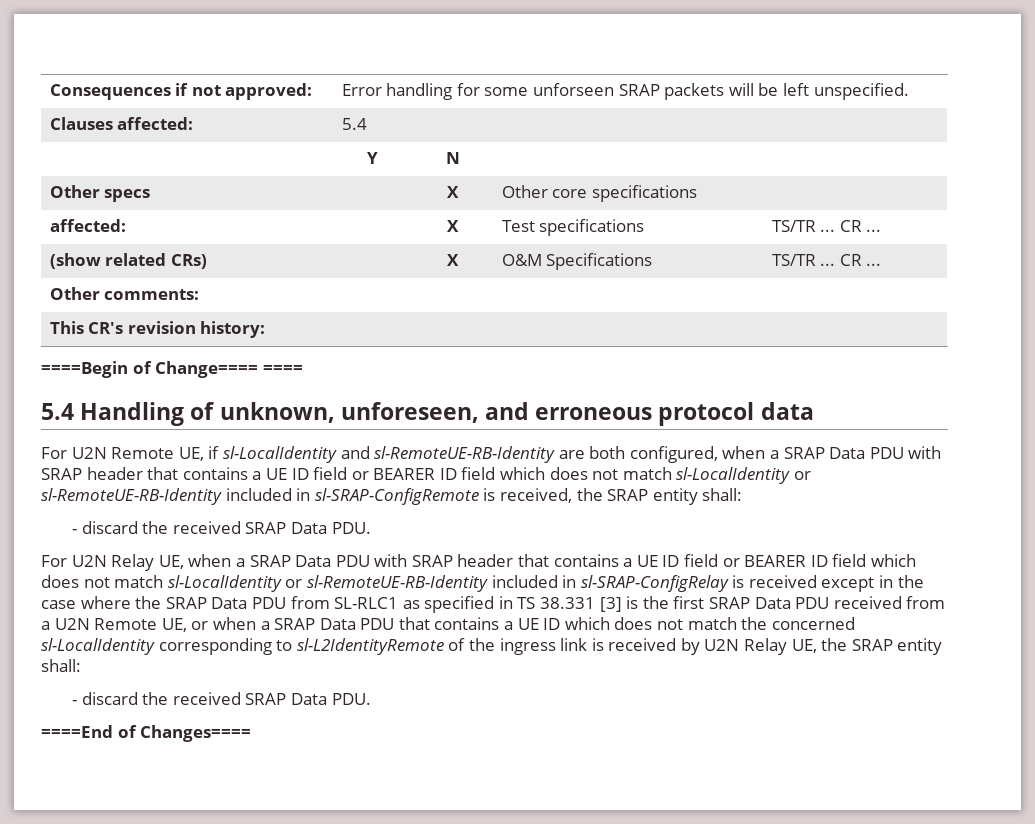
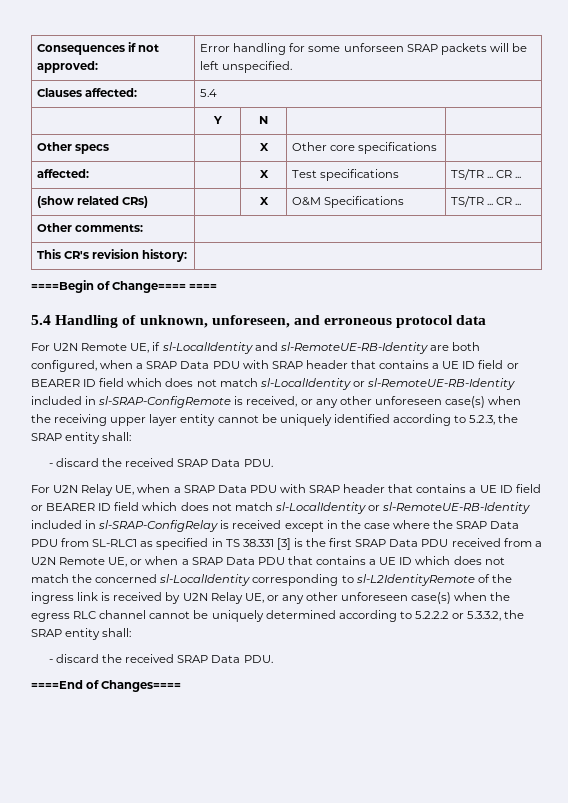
- For U2N Remote UE, if sl-LocalIdentity and sl-RemoteUE-RB-Identity are both configured, when a SRAP Data PDU with SRAP header that contains a UE ID field or BEARER ID field which does not match sl-LocalIdentity or sl-RemoteUE-RB-Identity included in sl-SRAP-ConfigRemote is received, the SRAP entity shall:
+ For U2N Remote UE, if sl-LocalIdentity and sl-RemoteUE-RB-Identity are both configured, when a SRAP Data PDU with SRAP header that contains a UE ID field or BEARER ID field which does not match sl-LocalIdentity or sl-RemoteUE-RB-Identity included in sl-SRAP-ConfigRemote is received, or any other unforeseen case(s) when the receiving upper layer entity cannot be uniquely identified according to 5.2.3, the SRAP entity shall:
- For U2N Relay UE, when a SRAP Data PDU with SRAP header that contains a UE ID field or BEARER ID field which does not match sl-LocalIdentity or sl-RemoteUE-RB-Identity included in sl-SRAP-ConfigRelay is received except in the case where the SRAP Data PDU from SL-RLC1 as specified in TS 38.331 [3] is the first SRAP Data PDU received from a U2N Remote UE, or when a SRAP Data PDU that contains a UE ID which does not match the concerned sl-LocalIdentity corresponding to sl-L2IdentityRemote of the ingress link is received by U2N Relay UE, the SRAP entity shall:
+ For U2N Relay UE, when a SRAP Data PDU with SRAP header that contains a UE ID field or BEARER ID field which does not match sl-LocalIdentity or sl-RemoteUE-RB-Identity included in sl-SRAP-ConfigRelay is received except in the case where the SRAP Data PDU from SL-RLC1 as specified in TS 38.331 [3] is the first SRAP Data PDU received from a U2N Remote UE, or when a SRAP Data PDU that contains a UE ID which does not match the concerned sl-LocalIdentity corresponding to sl-L2IdentityRemote of the ingress link is received by U2N Relay UE, or any other unforeseen case(s) when the egress RLC channel cannot be uniquely determined according to 5.2.2.2 or 5.3.3.2, the SRAP entity shall:

